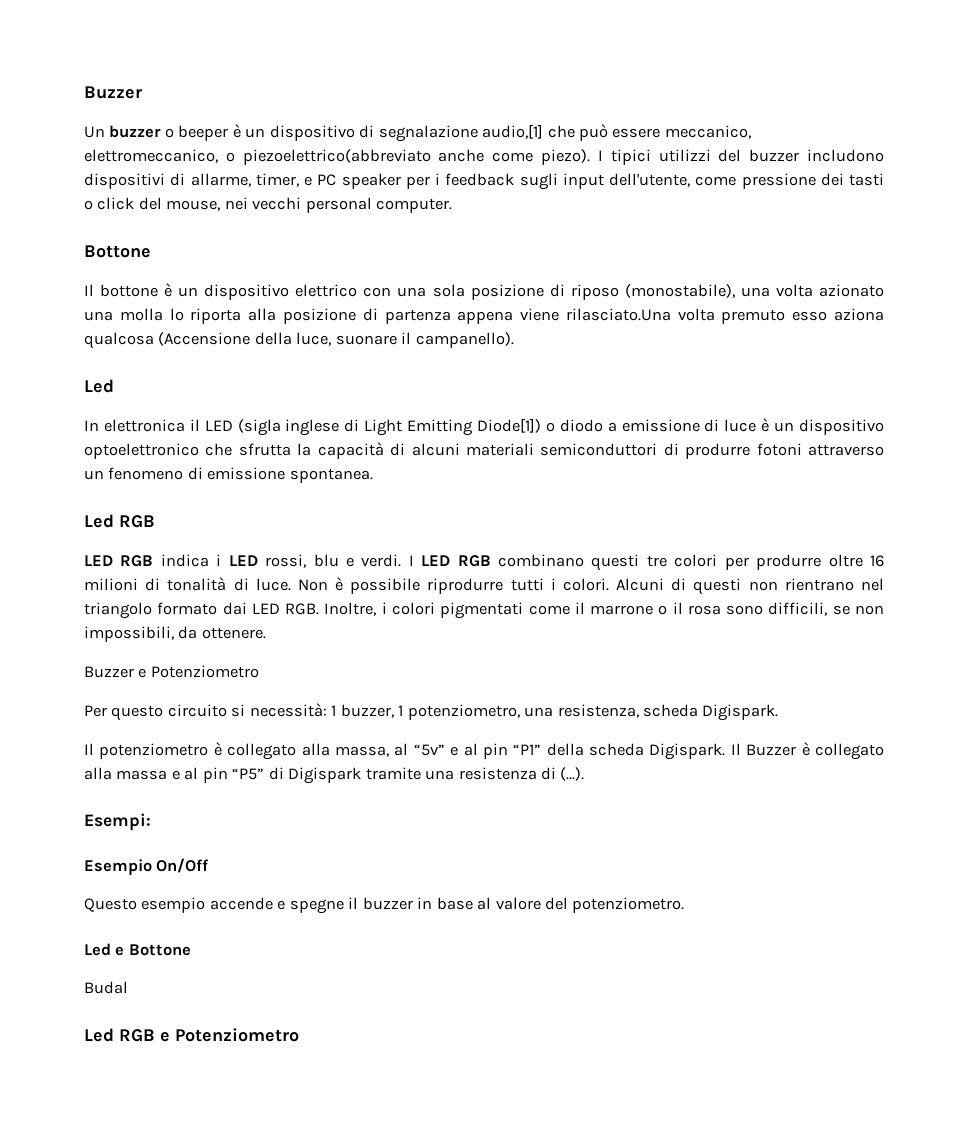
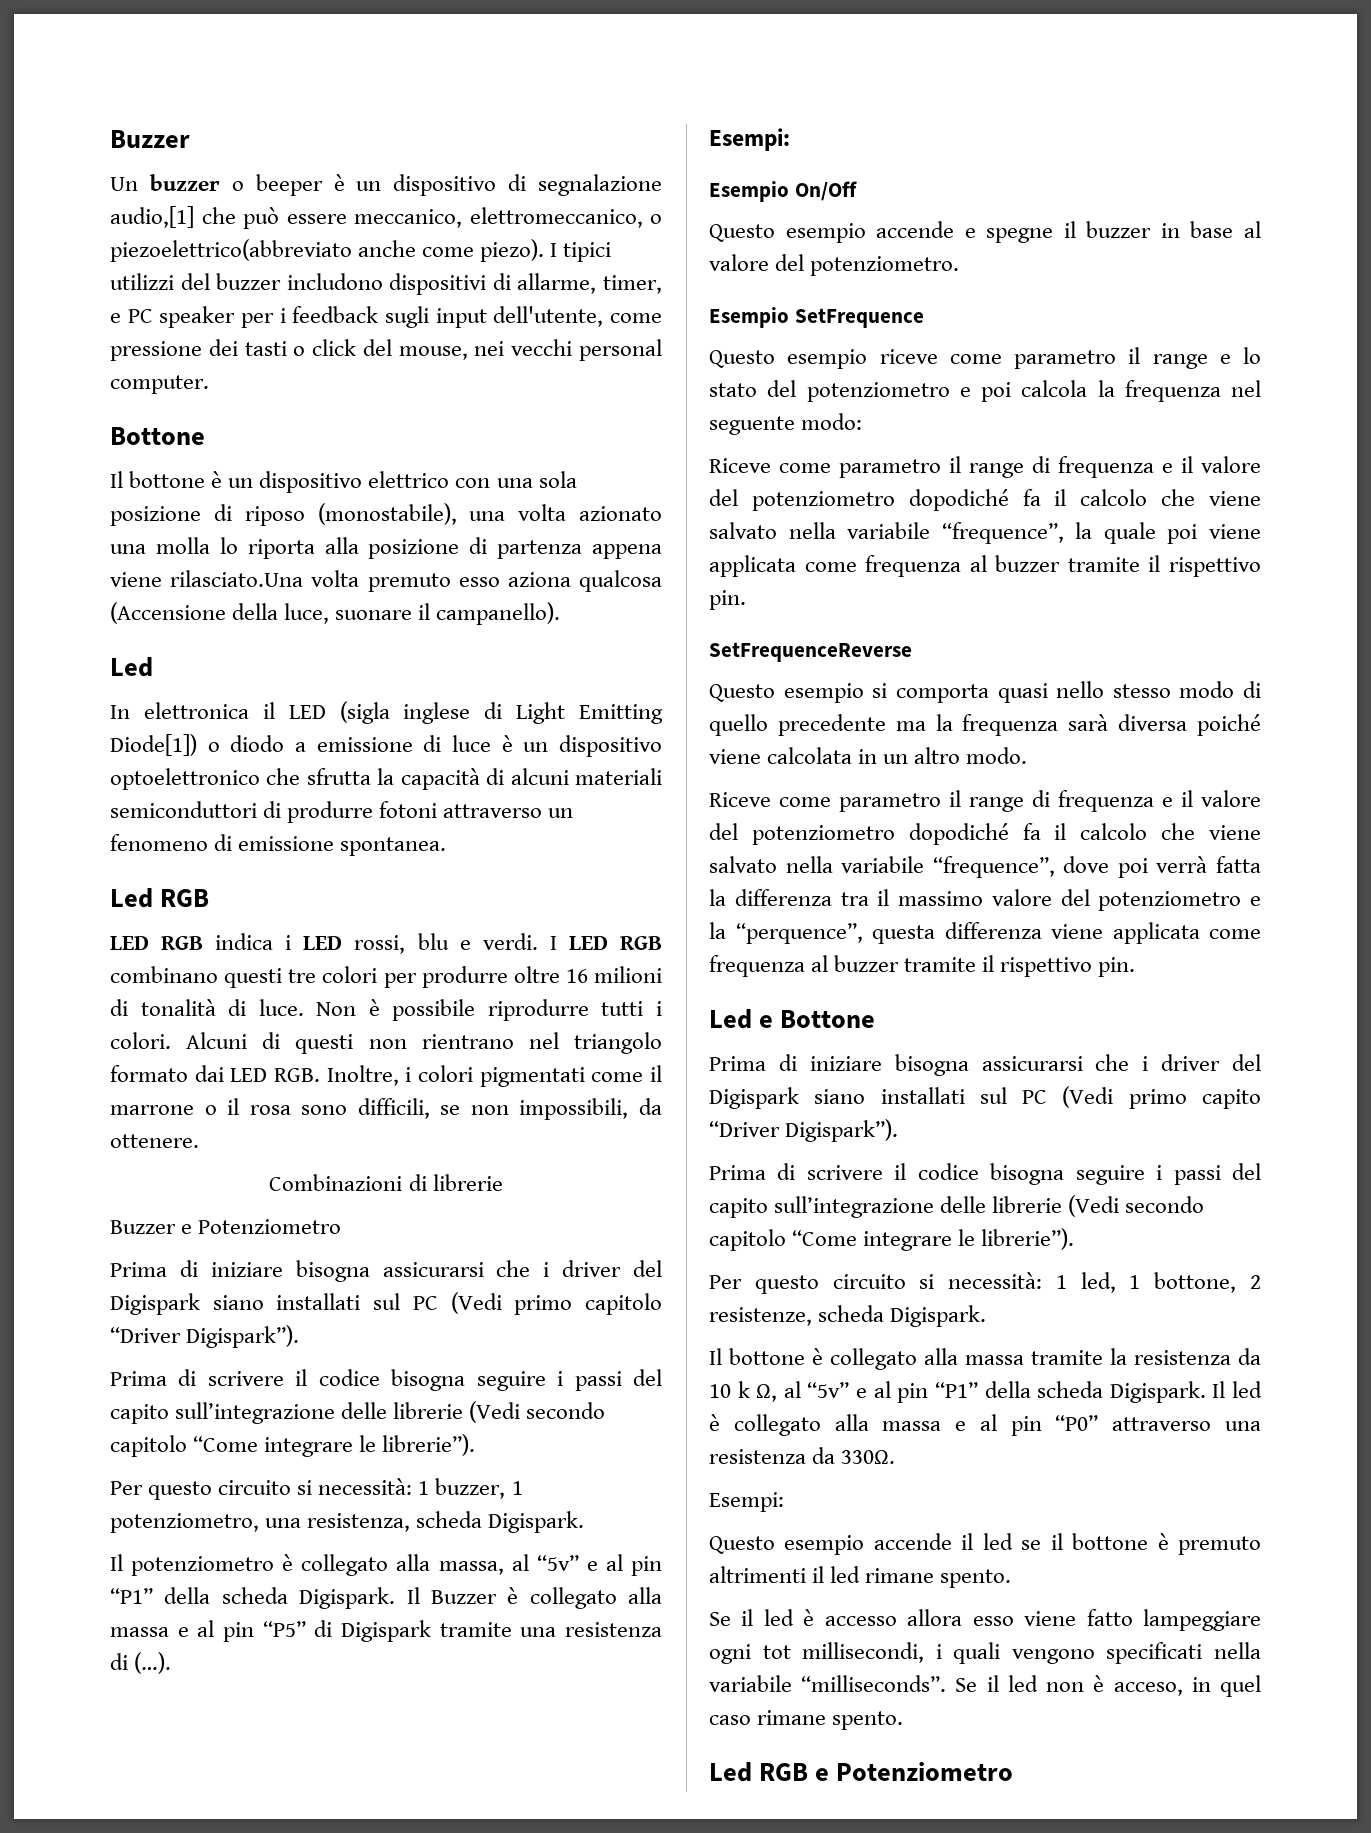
+ Combinazioni di librerie
+ Prima di iniziare bisogna assicurarsi che i driver del Digispark siano installati sul PC (Vedi primo capitolo “Driver Digispark”).
+ Prima di scrivere il codice bisogna seguire i passi del capito sull’integrazione delle librerie (Vedi secondo capitolo “Come integrare le librerie”).
+ Esempio SetFrequence
+ Questo esempio riceve come parametro il range e lo stato del potenziometro e poi calcola la frequenza nel seguente modo:
+ Riceve come parametro il range di frequenza e il valore del potenziometro dopodiché fa il calcolo che viene salvato nella variabile “frequence”, la quale poi viene applicata come frequenza al buzzer tramite il rispettivo pin.
+ SetFrequenceReverse
+ Questo esempio si comporta quasi nello stesso modo di quello precedente ma la frequenza sarà diversa poiché viene calcolata in un altro modo.
+ Riceve come parametro il range di frequenza e il valore del potenziometro dopodiché fa il calcolo che viene salvato nella variabile “frequence”, dove poi verrà fatta la differenza tra il massimo valore del potenziometro e la “perquence”, questa differenza viene applicata come frequenza al buzzer tramite il rispettivo pin.
  Led e Bottone
- Budal
+ Prima di iniziare bisogna assicurarsi che i driver del Digispark siano installati sul PC (Vedi primo capito “Driver Digispark”).
+ Prima di scrivere il codice bisogna seguire i passi del capito sull’integrazione delle librerie (Vedi secondo capitolo “Come integrare le librerie”).
+ Per questo circuito si necessità: 1 led, 1 bottone, 2 resistenze, scheda Digispark.
+ Il bottone è collegato alla massa tramite la resistenza da 10 k Ω, al “5v” e al pin “P1” della scheda Digispark. Il led è collegato alla massa e al pin “P0” attraverso una resistenza da 330Ω.
+ Esempi:
+ Questo esempio accende il led se il bottone è premuto altrimenti il led rimane spento.
+ Se il led è accesso allora esso viene fatto lampeggiare ogni tot millisecondi, i quali vengono specificati nella variabile “milliseconds”. Se il led non è acceso, in quel caso rimane spento.

